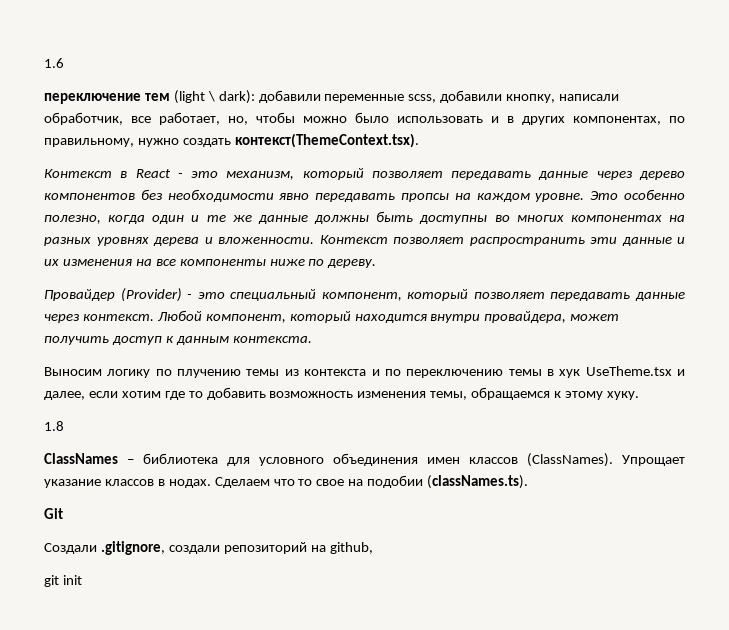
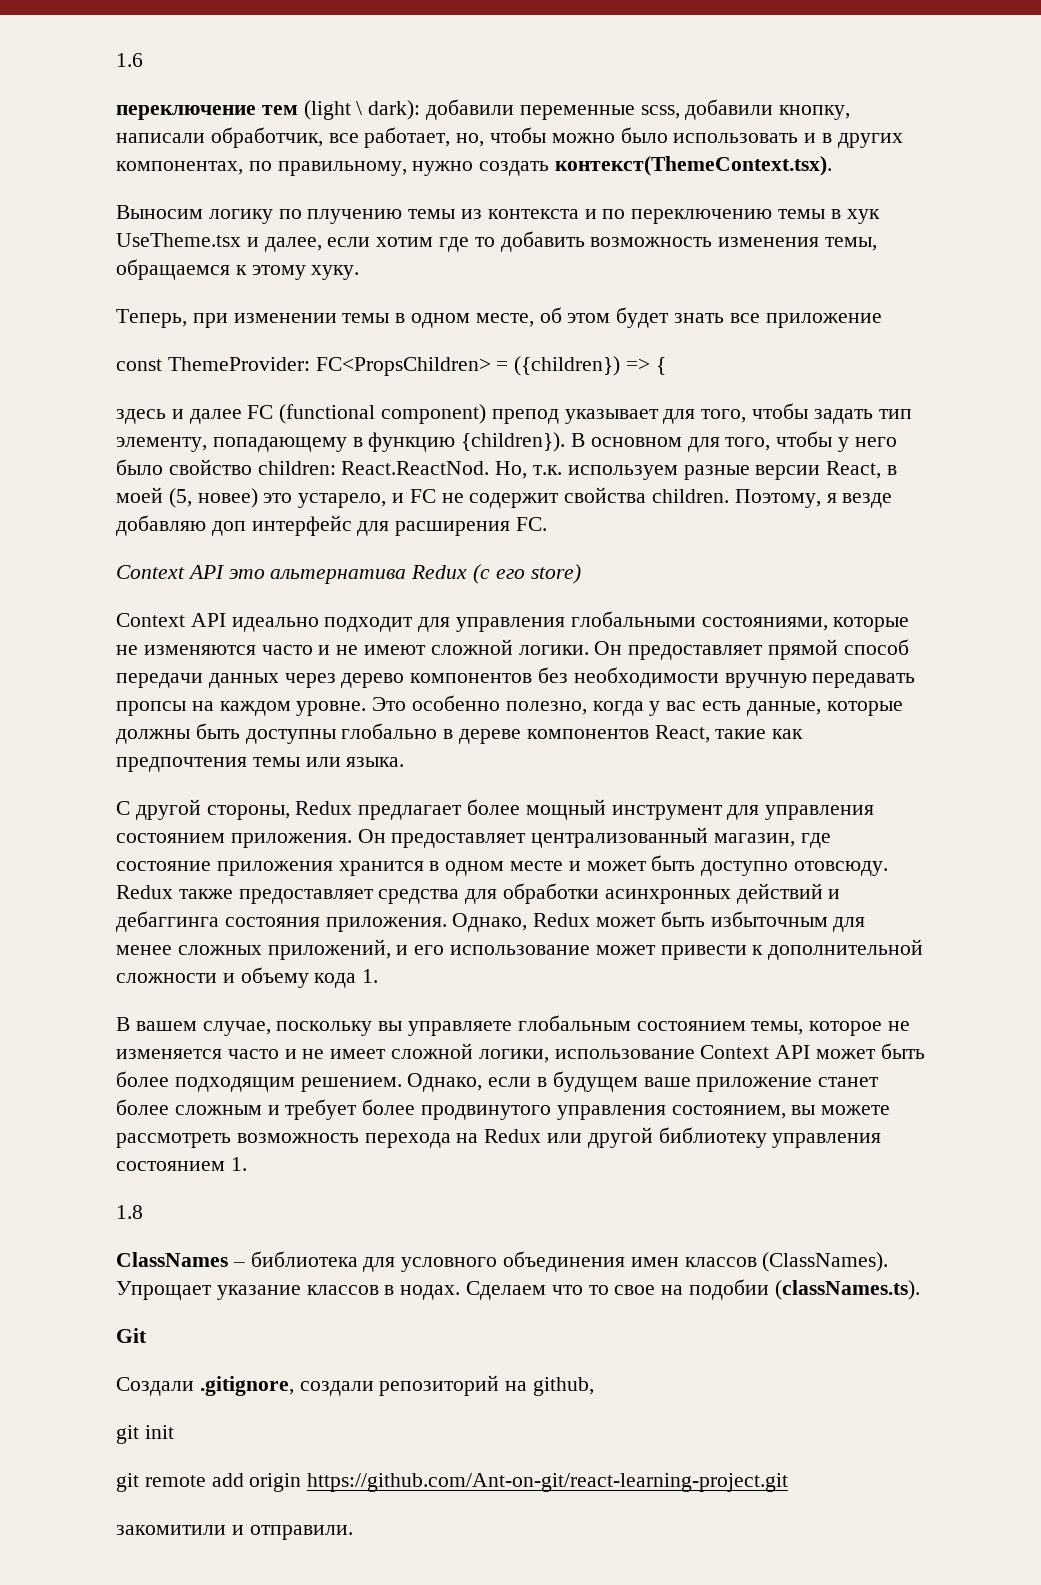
- Контекст в React - это механизм, который позволяет передавать данные через дерево компонентов без необходимости явно передавать пропсы на каждом уровне. Это особенно полезно, когда один и те же данные должны быть доступны во многих компонентах на разных уровнях дерева и вложенности. Контекст позволяет распространить эти данные и их изменения на все компоненты ниже по дереву.
- Провайдер (Provider) - это специальный компонент, который позволяет передавать данные через контекст. Любой компонент, который находится внутри провайдера, может получить доступ к данным контекста.
+ Теперь, при изменении темы в одном месте, об этом будет знать все приложение
+ const ThemeProvider: FC<PropsChildren> = ({children}) => {
+ здесь и далее FC (functional component) препод указывает для того, чтобы задать тип элементу, попадающему в функцию {children}). В основном для того, чтобы у него было свойство children: React.ReactNod. Но, т.к. используем разные версии React, в моей (5, новее) это устарело, и FC не содержит свойства children. Поэтому, я везде добавляю доп интерфейс для расширения FC.
+ Context API это альтернатива Redux (с его store)
+ Context API идеально подходит для управления глобальными состояниями, которые не изменяются часто и не имеют сложной логики. Он предоставляет прямой способ передачи данных через дерево компонентов без необходимости вручную передавать пропсы на каждом уровне. Это особенно полезно, когда у вас есть данные, которые должны быть доступны глобально в дереве компонентов React, такие как предпочтения темы или языка.
+ С другой стороны, Redux предлагает более мощный инструмент для управления состоянием приложения. Он предоставляет централизованный магазин, где состояние приложения хранится в одном месте и может быть доступно отовсюду. Redux также предоставляет средства для обработки асинхронных действий и дебаггинга состояния приложения. Однако, Redux может быть избыточным для менее сложных приложений, и его использование может привести к дополнительной сложности и объему кода 1.
+ В вашем случае, поскольку вы управляете глобальным состоянием темы, которое не изменяется часто и не имеет сложной логики, использование Context API может быть более подходящим решением. Однако, если в будущем ваше приложение станет более сложным и требует более продвинутого управления состоянием, вы можете рассмотреть возможность перехода на Redux или другой библиотеку управления состоянием 1.
+ git remote add origin https://github.com/Ant-on-git/react-learning-project.git
+ закомитили и отправили.

